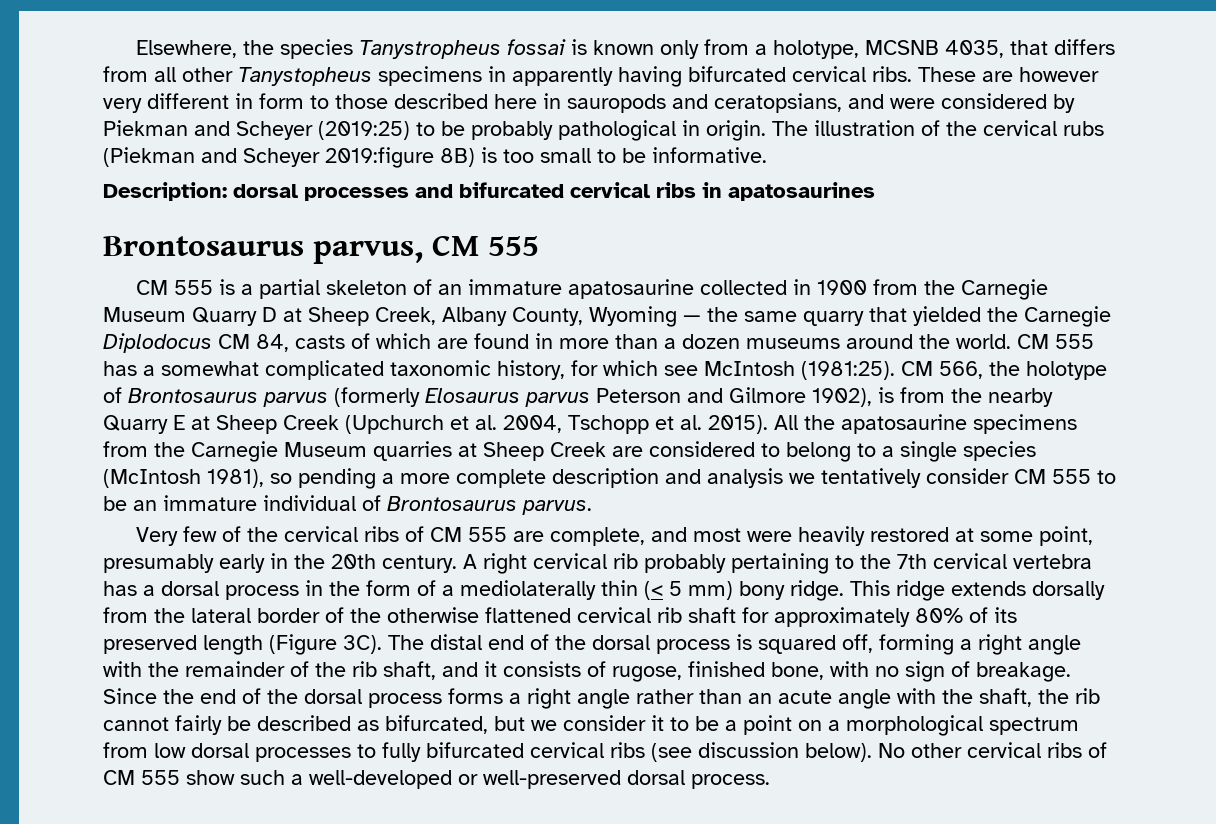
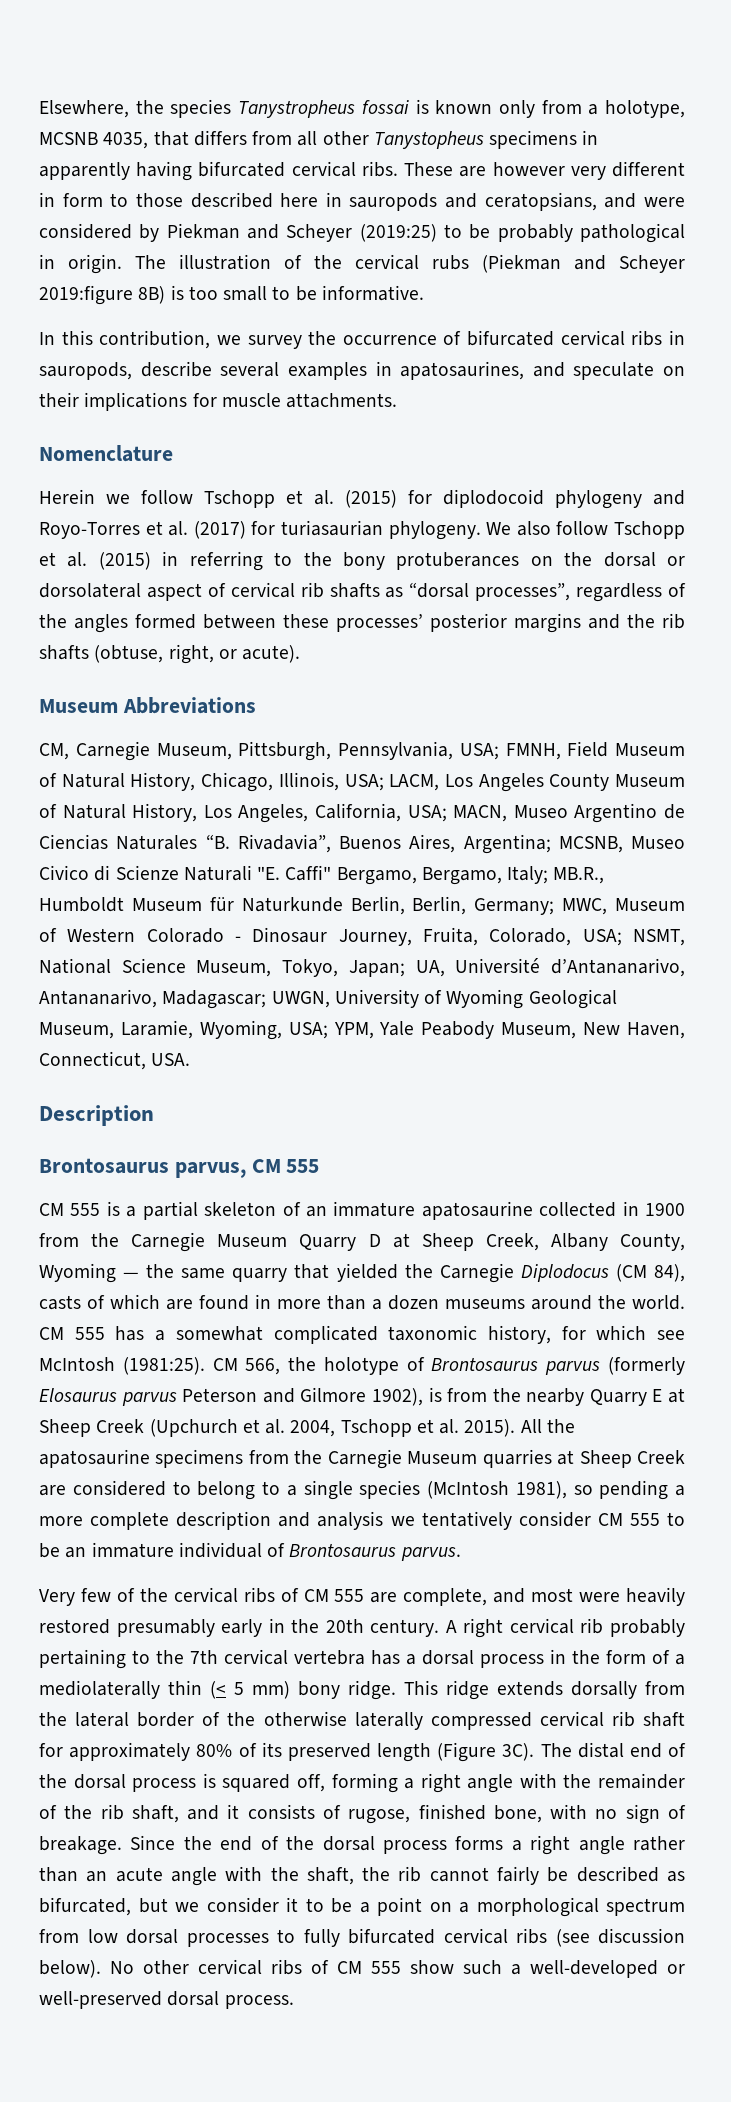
- Description: dorsal processes and bifurcated cervical ribs in apatosaurines
+ In this contribution, we survey the occurrence of bifurcated cervical ribs in sauropods, describe several examples in apatosaurines, and speculate on their implications for muscle attachments.
+ Nomenclature
+ Herein we follow Tschopp et al. (2015) for diplodocoid phylogeny and Royo-Torres et al. (2017) for turiasaurian phylogeny. We also follow Tschopp et al. (2015) in referring to the bony protuberances on the dorsal or dorsolateral aspect of cervical rib shafts as “dorsal processes”, regardless of the angles formed between these processes’ posterior margins and the rib shafts (obtuse, right, or acute).
+ Museum Abbreviations
+ CM, Carnegie Museum, Pittsburgh, Pennsylvania, USA; FMNH, Field Museum of Natural History, Chicago, Illinois, USA; LACM, Los Angeles County Museum of Natural History, Los Angeles, California, USA; MACN, Museo Argentino de Ciencias Naturales “B. Rivadavia”, Buenos Aires, Argentina; MCSNB, Museo Civico di Scienze Naturali "E. Caffi" Bergamo, Bergamo, Italy; MB.R., Humboldt Museum für Naturkunde Berlin, Berlin, Germany; MWC, Museum of Western Colorado - Dinosaur Journey, Fruita, Colorado, USA; NSMT, National Science Museum, Tokyo, Japan; UA, Université d’Antananarivo, Antananarivo, Madagascar; UWGN, University of Wyoming Geological Museum, Laramie, Wyoming, USA; YPM, Yale Peabody Museum, New Haven, Connecticut, USA.
+ Description
- CM 555 is a partial skeleton of an immature apatosaurine collected in 1900 from the Carnegie Museum Quarry D at Sheep Creek, Albany County, Wyoming — the same quarry that yielded the Carnegie Diplodocus CM 84, casts of which are found in more than a dozen museums around the world.
+ CM 555 is a partial skeleton of an immature apatosaurine collected in 1900 from the Carnegie Museum Quarry D at Sheep Creek, Albany County, Wyoming — the same quarry that yielded the Carnegie Diplodocus (CM 84), casts of which are found in more than a dozen museums around the world.
- Very few of the cervical ribs of CM 555 are complete, and most were heavily restored at some point, presumably early in the 20th century.
+ Very few of the cervical ribs of CM 555 are complete, and most were heavily restored presumably early in the 20th century.
- This ridge extends dorsally from the lateral border of the otherwise flattened cervical rib shaft for approximately 80% of its preserved length (Figure 3C).
+ This ridge extends dorsally from the lateral border of the otherwise laterally compressed cervical rib shaft for approximately 80% of its preserved length (Figure 3C).

